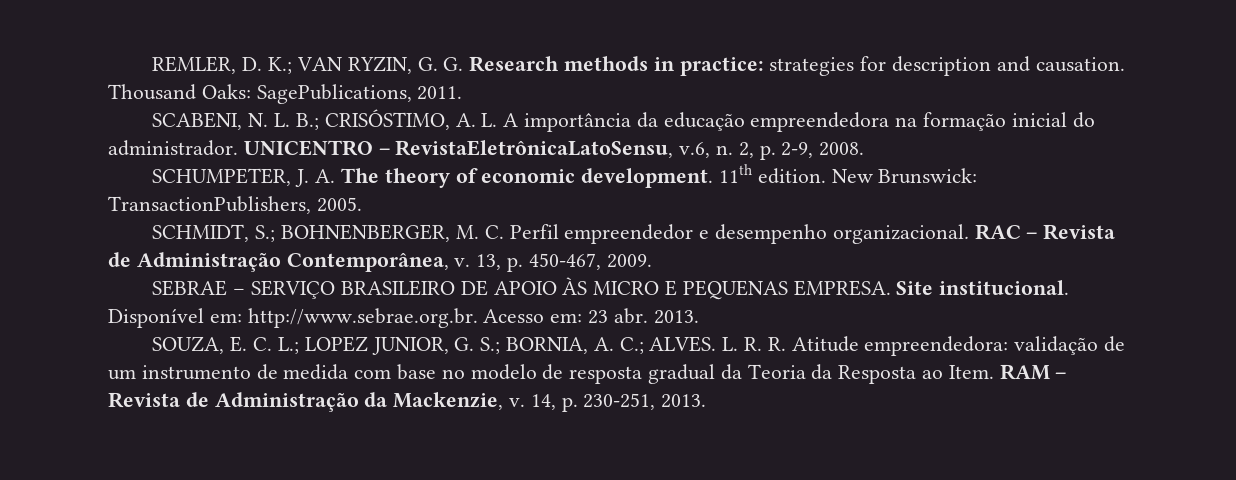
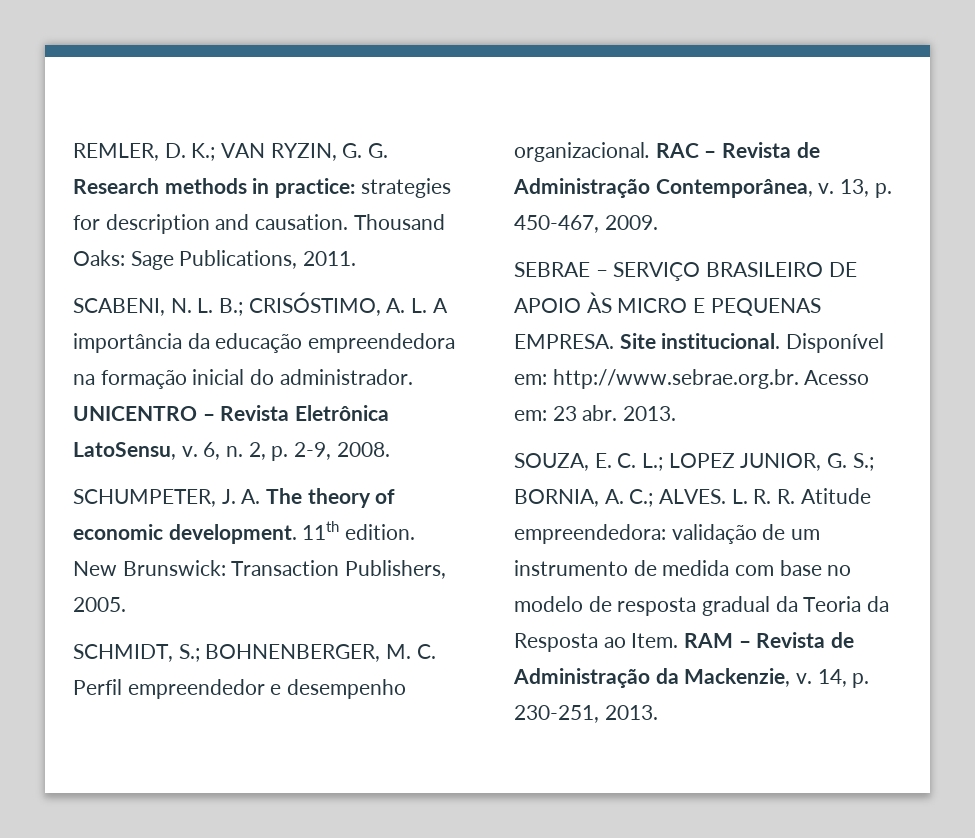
- Thousand Oaks: SagePublications, 2011.
+ Thousand Oaks: Sage Publications, 2011.
- UNICENTRO – RevistaEletrônicaLatoSensu, v.6, n.
+ UNICENTRO – Revista Eletrônica LatoSensu, v. 6, n.
- New Brunswick: TransactionPublishers, 2005.
+ New Brunswick: Transaction Publishers, 2005.

